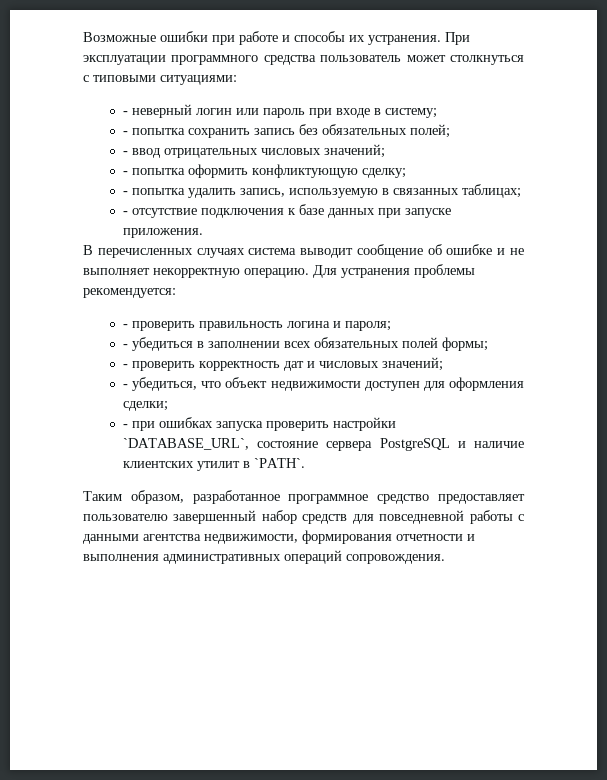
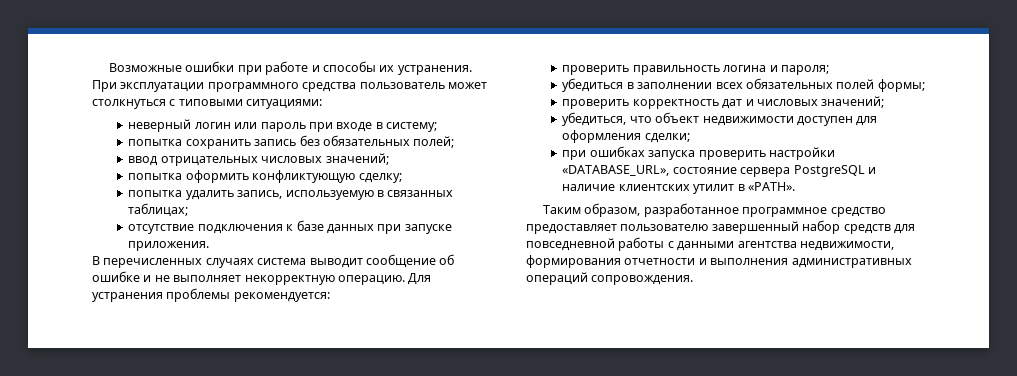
- - неверный логин или пароль при входе в систему;
+ неверный логин или пароль при входе в систему;
- - попытка сохранить запись без обязательных полей;
+ попытка сохранить запись без обязательных полей;
- - ввод отрицательных числовых значений;
+ ввод отрицательных числовых значений;
- - попытка оформить конфликтующую сделку;
+ попытка оформить конфликтующую сделку;
- - попытка удалить запись, используемую в связанных таблицах;
+ попытка удалить запись, используемую в связанных таблицах;
- - отсутствие подключения к базе данных при запуске приложения.
+ отсутствие подключения к базе данных при запуске приложения.
- - проверить правильность логина и пароля;
+ проверить правильность логина и пароля;
- - убедиться в заполнении всех обязательных полей формы;
+ убедиться в заполнении всех обязательных полей формы;
- - проверить корректность дат и числовых значений;
+ проверить корректность дат и числовых значений;
- - убедиться, что объект недвижимости доступен для оформления сделки;
+ убедиться, что объект недвижимости доступен для оформления сделки;
- - при ошибках запуска проверить настройки `DATABASE_URL`, состояние сервера PostgreSQL и наличие клиентских утилит в `PATH`.
+ при ошибках запуска проверить настройки «DATABASE_URL», состояние сервера PostgreSQL и наличие клиентских утилит в «PATH».

